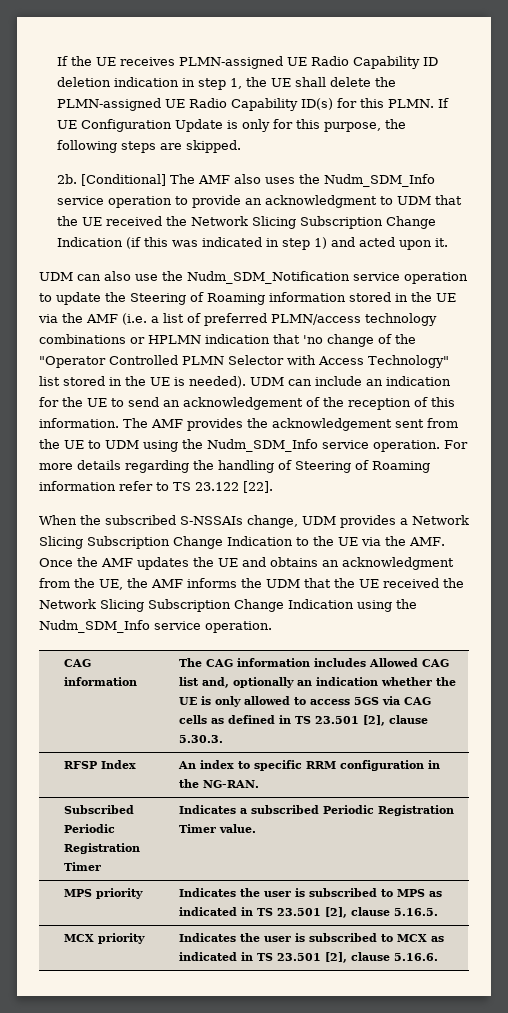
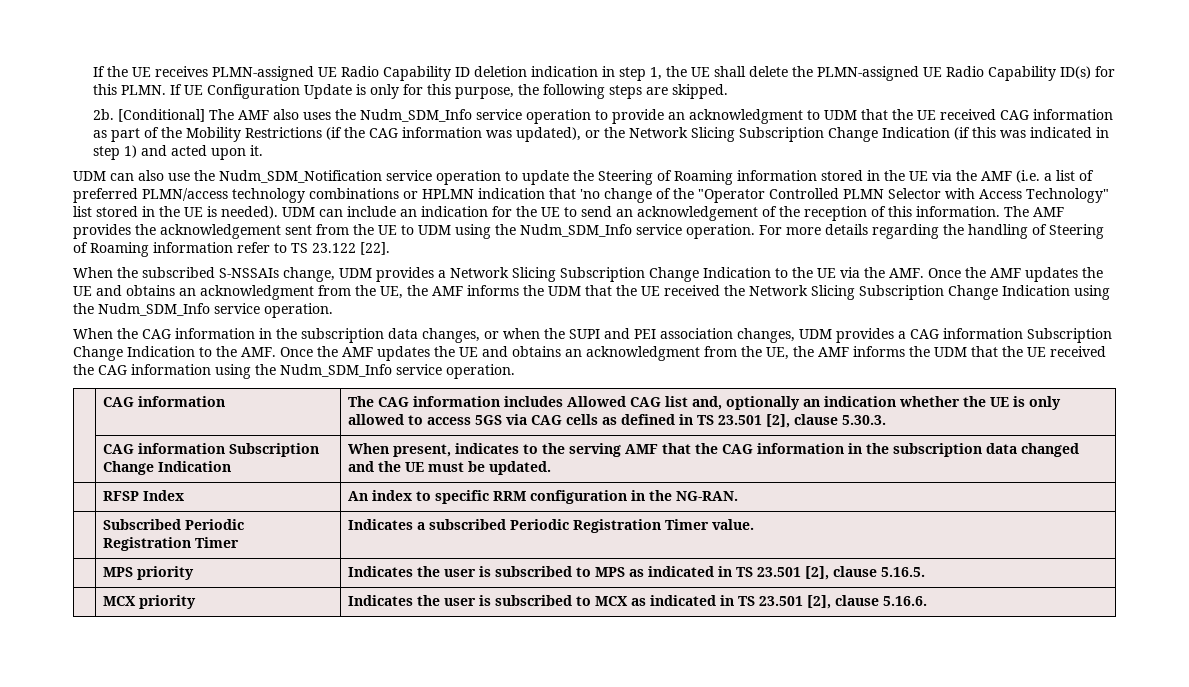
- [Conditional] The AMF also uses the Nudm_SDM_Info service operation to provide an acknowledgment to UDM that the UE received the Network Slicing Subscription Change Indication (if this was indicated in step 1) and acted upon it.
+ [Conditional] The AMF also uses the Nudm_SDM_Info service operation to provide an acknowledgment to UDM that the UE received CAG information as part of the Mobility Restrictions (if the CAG information was updated), or the Network Slicing Subscription Change Indication (if this was indicated in step 1) and acted upon it.
+ When the CAG information in the subscription data changes, or when the SUPI and PEI association changes, UDM provides a CAG information Subscription Change Indication to the AMF. Once the AMF updates the UE and obtains an acknowledgment from the UE, the AMF informs the UDM that the UE received the CAG information using the Nudm_SDM_Info service operation.
+ | CAG information Subscription Change Indication | When present, indicates to the serving AMF that the CAG information in the subscription data changed and the UE must be updated.

